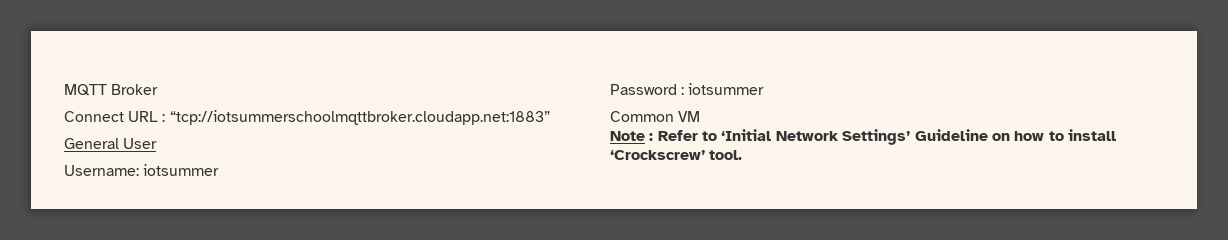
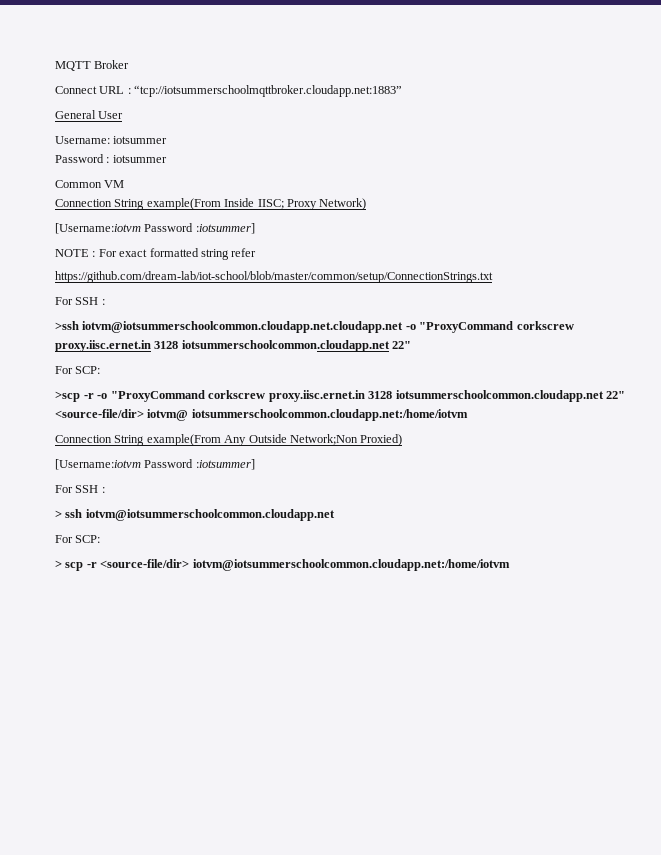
- Note : Refer to ‘Initial Network Settings’ Guideline on how to install ‘Crockscrew’ tool.
+ Connection String example(From Inside IISC; Proxy Network)
+ [Username:iotvm Password :iotsummer]
+ NOTE : For exact formatted string refer
+ https://github.com/dream-lab/iot-school/blob/master/common/setup/ConnectionStrings.txt
+ For SSH :
+ >ssh iotvm@iotsummerschoolcommon.cloudapp.net.cloudapp.net -o "ProxyCommand corkscrew proxy.iisc.ernet.in 3128 iotsummerschoolcommon.cloudapp.net 22"
+ For SCP:
+ >scp -r -o "ProxyCommand corkscrew proxy.iisc.ernet.in 3128 iotsummerschoolcommon.cloudapp.net 22" <source-file/dir> iotvm@ iotsummerschoolcommon.cloudapp.net:/home/iotvm
+ Connection String example(From Any Outside Network;Non Proxied)
+ [Username:iotvm Password :iotsummer]
+ For SSH :
+ > ssh iotvm@iotsummerschoolcommon.cloudapp.net
+ For SCP:
+ > scp -r <source-file/dir> iotvm@iotsummerschoolcommon.cloudapp.net:/home/iotvm

